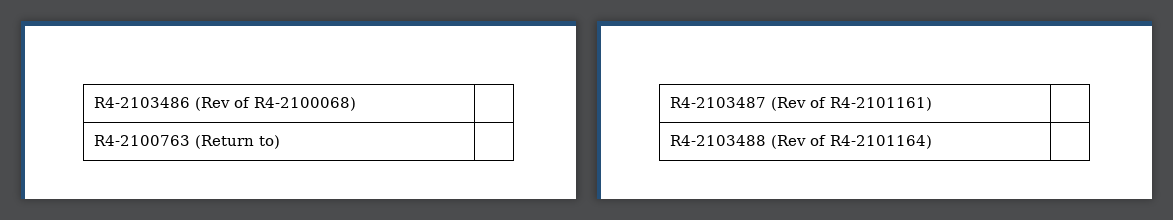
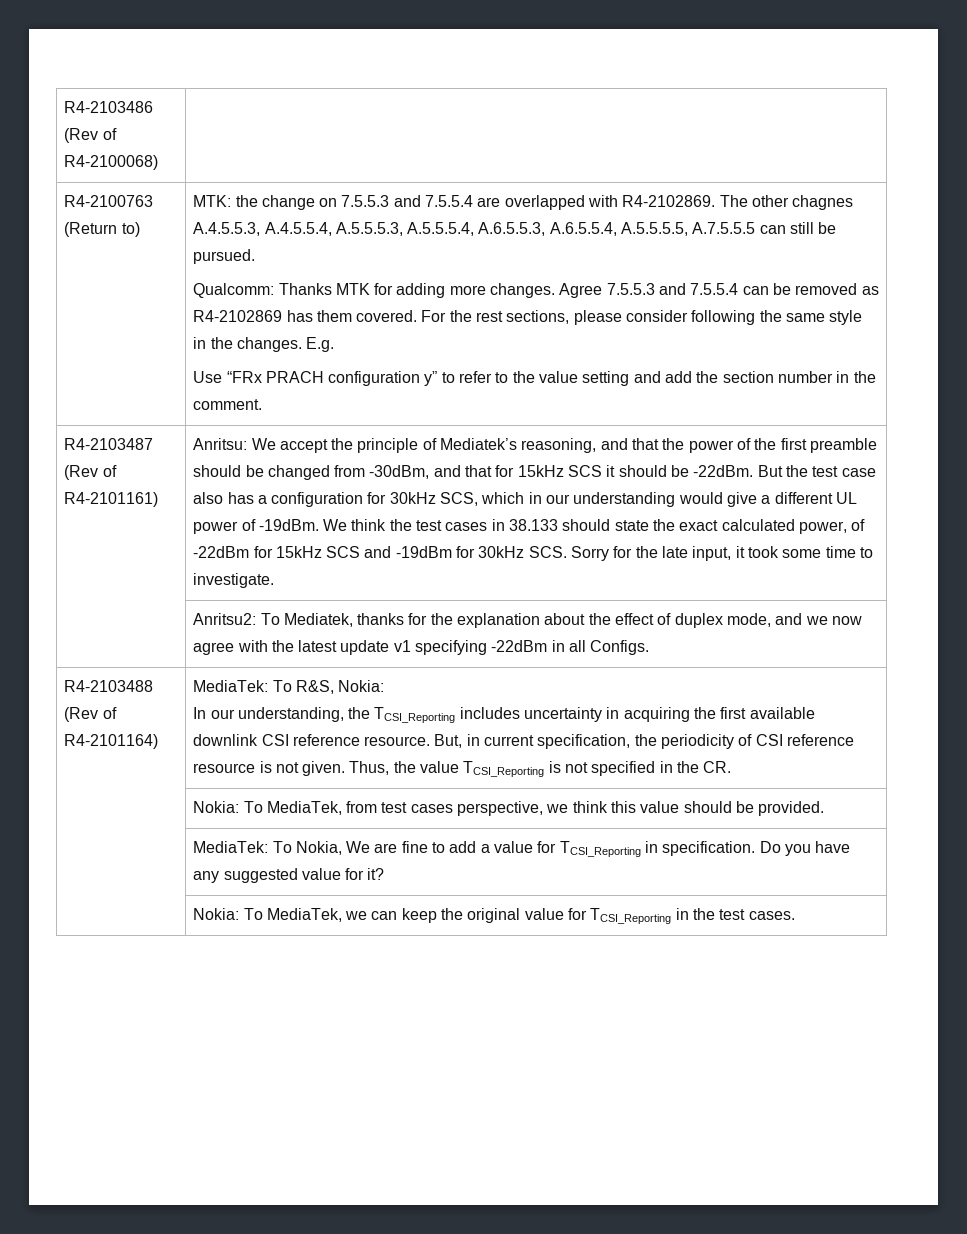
- R4-2103487 (Rev of R4-2101161) |
- R4-2103488 (Rev of R4-2101164) |
+ MTK: the change on 7.5.5.3 and 7.5.5.4 are overlapped with R4-2102869. The other chagnes A.4.5.5.3, A.4.5.5.4, A.5.5.5.3, A.5.5.5.4, A.6.5.5.3, A.6.5.5.4, A.5.5.5.5, A.7.5.5.5 can still be pursued.
+ Qualcomm: Thanks MTK for adding more changes. Agree 7.5.5.3 and 7.5.5.4 can be removed as R4-2102869 has them covered. For the rest sections, please consider following the same style in the changes. E.g.
+ Use “FRx PRACH configuration y” to refer to the value setting and add the section number in the comment.
+ R4-2103487 (Rev of R4-2101161) | Anritsu: We accept the principle of Mediatek’s reasoning, and that the power of the first preamble should be changed from -30dBm, and that for 15kHz SCS it should be -22dBm. But the test case also has a configuration for 30kHz SCS, which in our understanding would give a different UL power of -19dBm. We think the test cases in 38.133 should state the exact calculated power, of -22dBm for 15kHz SCS and -19dBm for 30kHz SCS. Sorry for the late input, it took some time to investigate.
+ | Anritsu2: To Mediatek, thanks for the explanation about the effect of duplex mode, and we now agree with the latest update v1 specifying -22dBm in all Configs.
+ R4-2103488 (Rev of R4-2101164) | MediaTek: To R&S, Nokia:
+ In our understanding, the TCSI_Reporting includes uncertainty in acquiring the first available downlink CSI reference resource. But, in current specification, the periodicity of CSI reference resource is not given. Thus, the value TCSI_Reporting is not specified in the CR.
+ | Nokia: To MediaTek, from test cases perspective, we think this value should be provided.
+ | MediaTek: To Nokia, We are fine to add a value for TCSI_Reporting in specification. Do you have any suggested value for it?
+ | Nokia: To MediaTek, we can keep the original value for TCSI_Reporting in the test cases.

